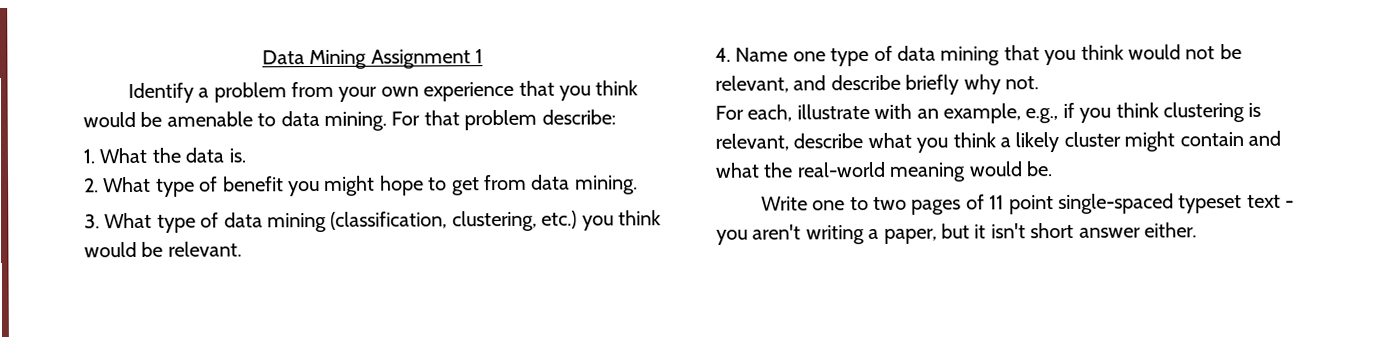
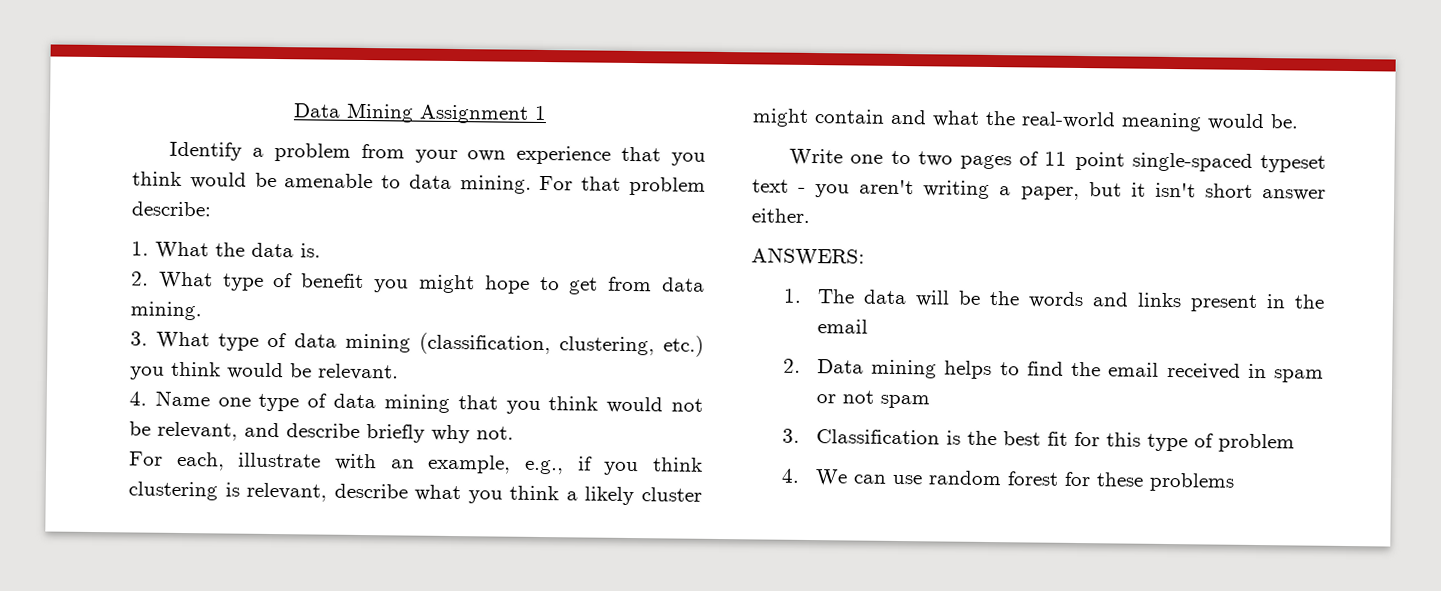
+ ANSWERS:
+ 1. The data will be the words and links present in the email
+ 2. Data mining helps to find the email received in spam or not spam
+ 3. Classification is the best fit for this type of problem
+ 4. We can use random forest for these problems

